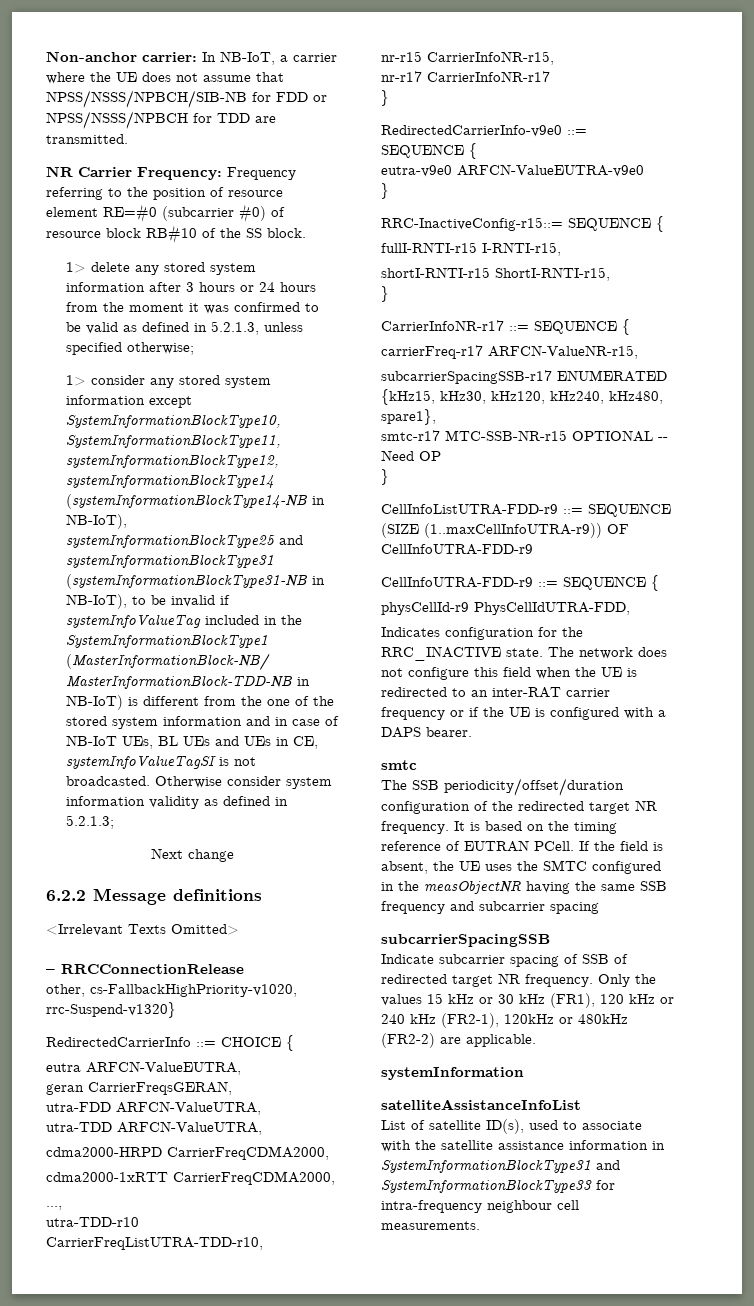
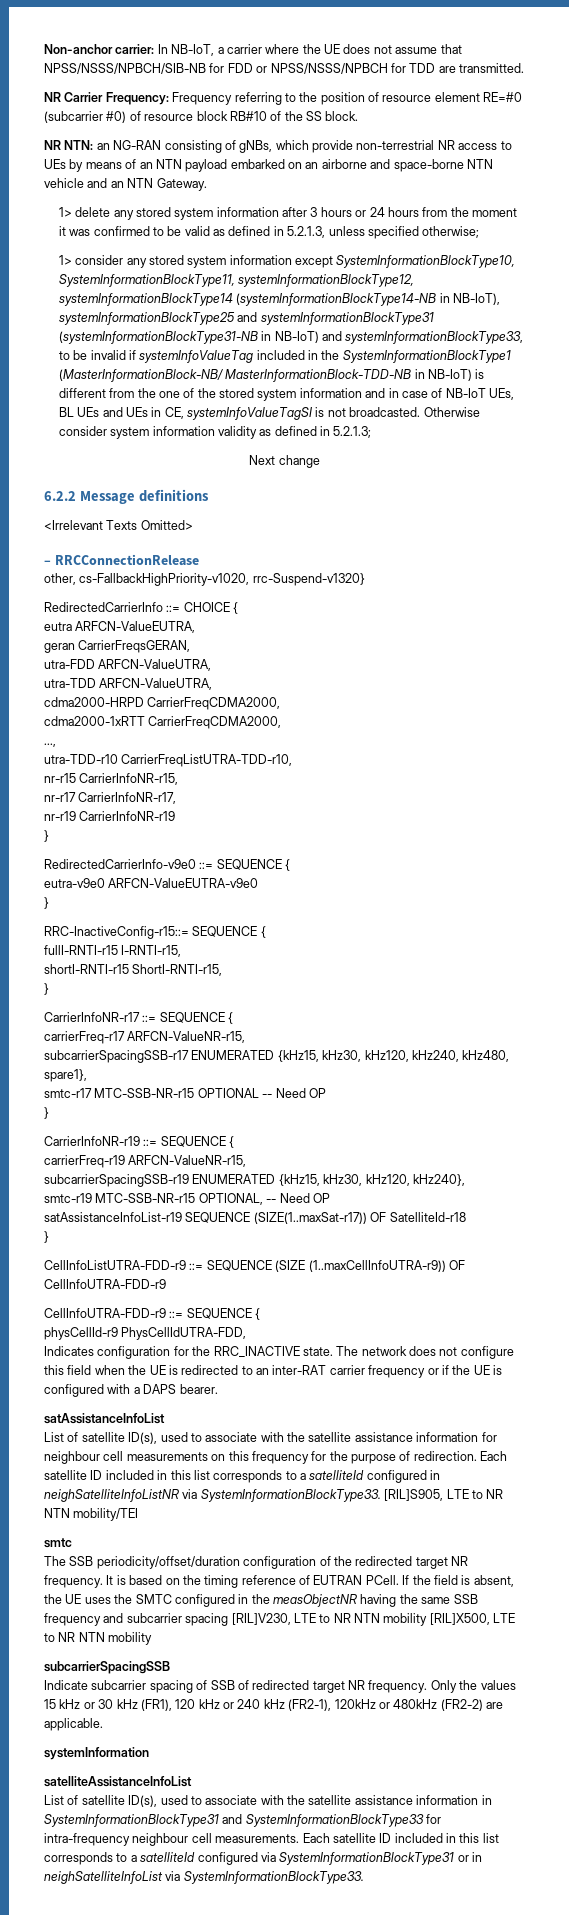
+ NR NTN: an NG-RAN consisting of gNBs, which provide non-terrestrial NR access to UEs by means of an NTN payload embarked on an airborne and space-borne NTN vehicle and an NTN Gateway.
- 1> consider any stored system information except SystemInformationBlockType10, SystemInformationBlockType11, systemInformationBlockType12, systemInformationBlockType14 (systemInformationBlockType14-NB in NB-IoT), systemInformationBlockType25 and systemInformationBlockType31 (systemInformationBlockType31-NB in NB-IoT), to be invalid if systemInfoValueTag included in the SystemInformationBlockType1 (MasterInformationBlock-NB/ MasterInformationBlock-TDD-NB in NB-IoT) is different from the one of the stored system information and in case of NB-IoT UEs, BL UEs and UEs in CE, systemInfoValueTagSI is not broadcasted.
+ 1> consider any stored system information except SystemInformationBlockType10, SystemInformationBlockType11, systemInformationBlockType12, systemInformationBlockType14 (systemInformationBlockType14-NB in NB-IoT), systemInformationBlockType25 and systemInformationBlockType31 (systemInformationBlockType31-NB in NB-IoT) and systemInformationBlockType33, to be invalid if systemInfoValueTag included in the SystemInformationBlockType1 (MasterInformationBlock-NB/ MasterInformationBlock-TDD-NB in NB-IoT) is different from the one of the stored system information and in case of NB-IoT UEs, BL UEs and UEs in CE, systemInfoValueTagSI is not broadcasted.
- nr-r17 CarrierInfoNR-r17
+ nr-r17 CarrierInfoNR-r17,
+ nr-r19 CarrierInfoNR-r19
+ CarrierInfoNR-r19 ::= SEQUENCE {
+ carrierFreq-r19 ARFCN-ValueNR-r15,
+ subcarrierSpacingSSB-r19 ENUMERATED {kHz15, kHz30, kHz120, kHz240},
+ smtc-r19 MTC-SSB-NR-r15 OPTIONAL, -- Need OP
+ satAssistanceInfoList-r19 SEQUENCE (SIZE(1..maxSat-r17)) OF SatelliteId-r18
+ }
+ satAssistanceInfoList
+ List of satellite ID(s), used to associate with the satellite assistance information for neighbour cell measurements on this frequency for the purpose of redirection. Each satellite ID included in this list corresponds to a satelliteId configured in neighSatelliteInfoListNR via SystemInformationBlockType33. [RIL]S905, LTE to NR NTN mobility/TEI
- If the field is absent, the UE uses the SMTC configured in the measObjectNR having the same SSB frequency and subcarrier spacing
+ If the field is absent, the UE uses the SMTC configured in the measObjectNR having the same SSB frequency and subcarrier spacing [RIL]V230, LTE to NR NTN mobility [RIL]X500, LTE to NR NTN mobility
+ Each satellite ID included in this list corresponds to a satelliteId configured via SystemInformationBlockType31 or in neighSatelliteInfoList via SystemInformationBlockType33.

